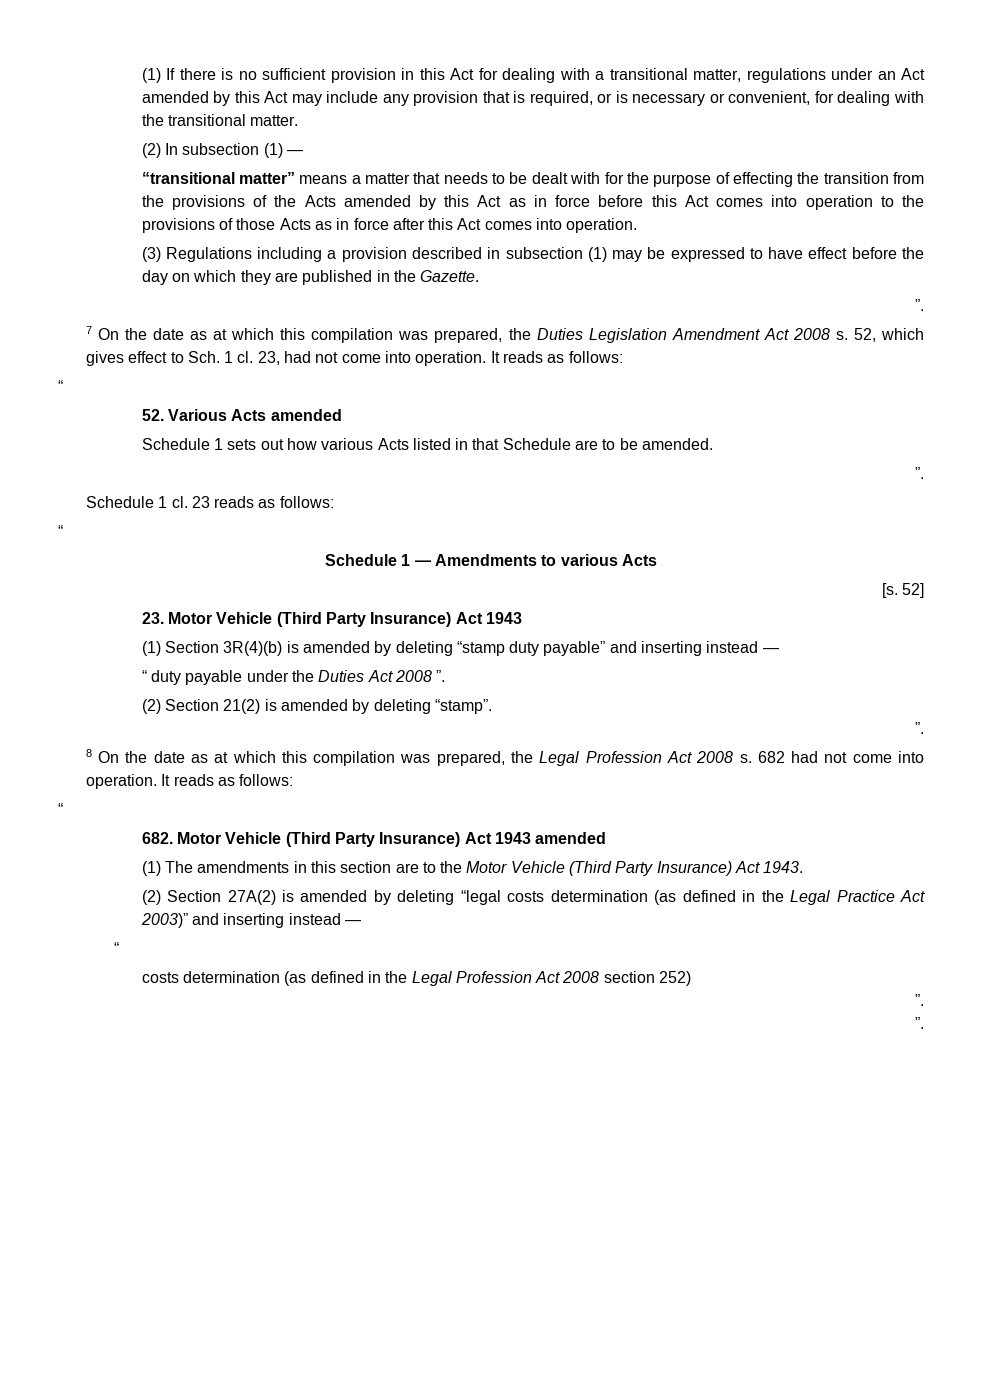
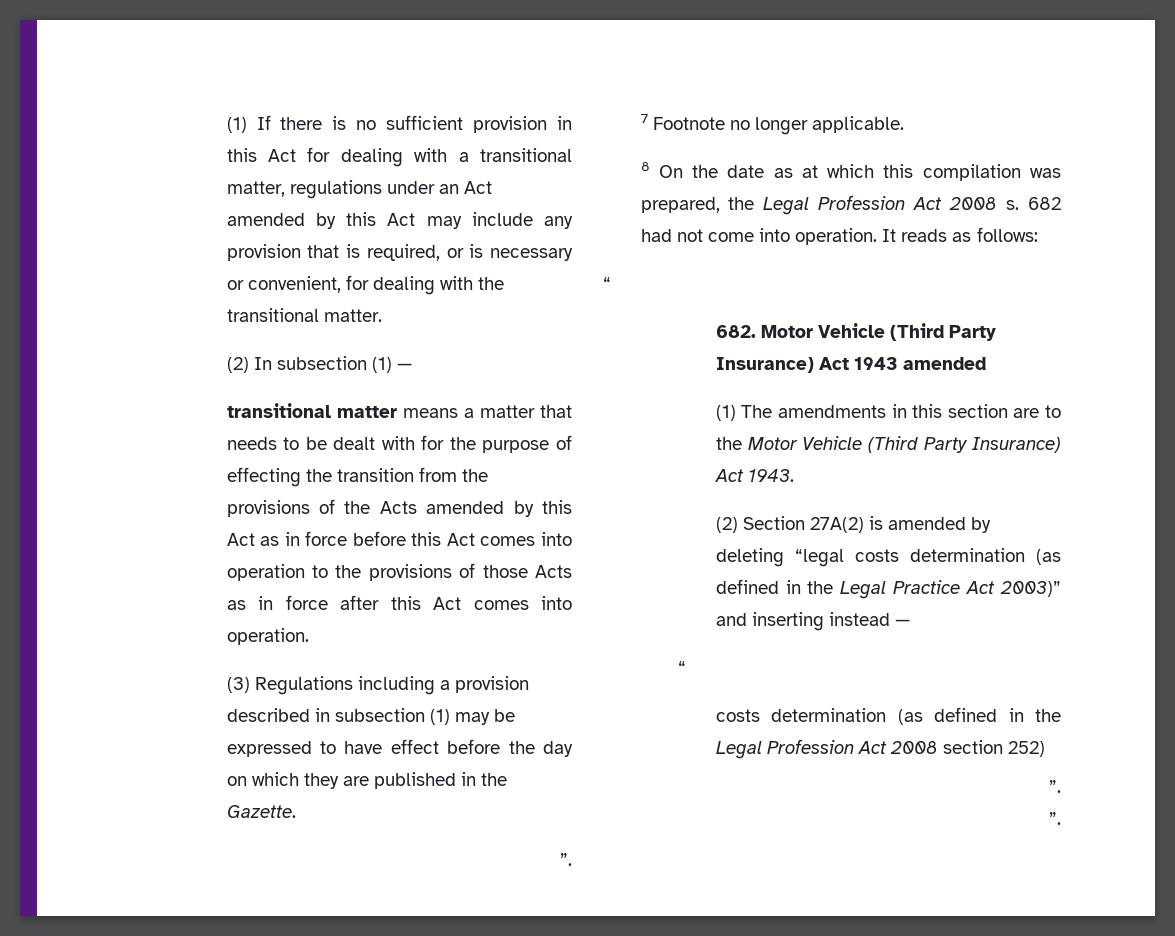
- “transitional matter” means a matter that needs to be dealt with for the purpose of effecting the transition from the provisions of the Acts amended by this Act as in force before this Act comes into operation to the provisions of those Acts as in force after this Act comes into operation.
+ transitional matter means a matter that needs to be dealt with for the purpose of effecting the transition from the provisions of the Acts amended by this Act as in force before this Act comes into operation to the provisions of those Acts as in force after this Act comes into operation.
- 7 On the date as at which this compilation was prepared, the Duties Legislation Amendment Act 2008 s. 52, which gives effect to Sch. 1 cl. 23, had not come into operation. It reads as follows:
- “
- 52. Various Acts amended
- Schedule 1 sets out how various Acts listed in that Schedule are to be amended.
- ”.
- Schedule 1 cl. 23 reads as follows:
- “
- Schedule 1 — Amendments to various Acts
- [s. 52]
- 23. Motor Vehicle (Third Party Insurance) Act 1943
- (1) Section 3R(4)(b) is amended by deleting “stamp duty payable” and inserting instead —
- “ duty payable under the Duties Act 2008 ”.
- (2) Section 21(2) is amended by deleting “stamp”.
- ”.
+ 7 Footnote no longer applicable.

